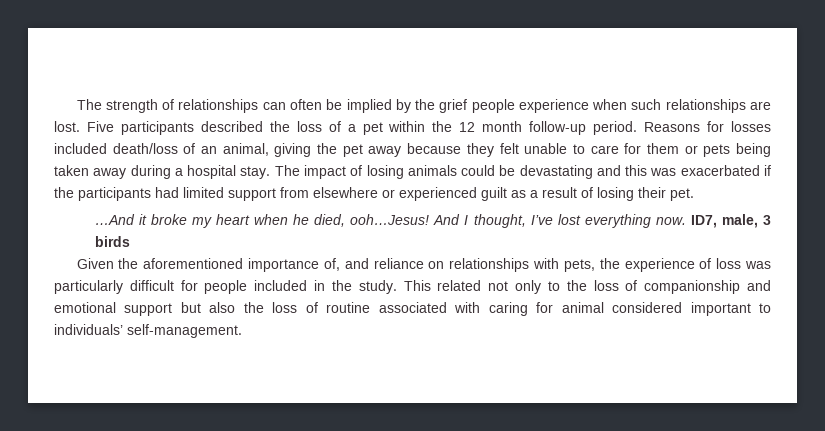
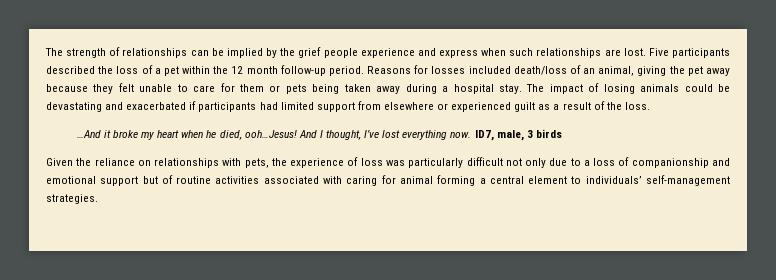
- The strength of relationships can often be implied by the grief people experience when such relationships are lost.
+ The strength of relationships can be implied by the grief people experience and express when such relationships are lost.
- The impact of losing animals could be devastating and this was exacerbated if the participants had limited support from elsewhere or experienced guilt as a result of losing their pet.
+ The impact of losing animals could be devastating and exacerbated if participants had limited support from elsewhere or experienced guilt as a result of the loss.
- Given the aforementioned importance of, and reliance on relationships with pets, the experience of loss was particularly difficult for people included in the study. This related not only to the loss of companionship and emotional support but also the loss of routine associated with caring for animal considered important to individuals’ self-management.
+ Given the reliance on relationships with pets, the experience of loss was particularly difficult not only due to a loss of companionship and emotional support but of routine activities associated with caring for animal forming a central element to individuals’ self-management strategies.

